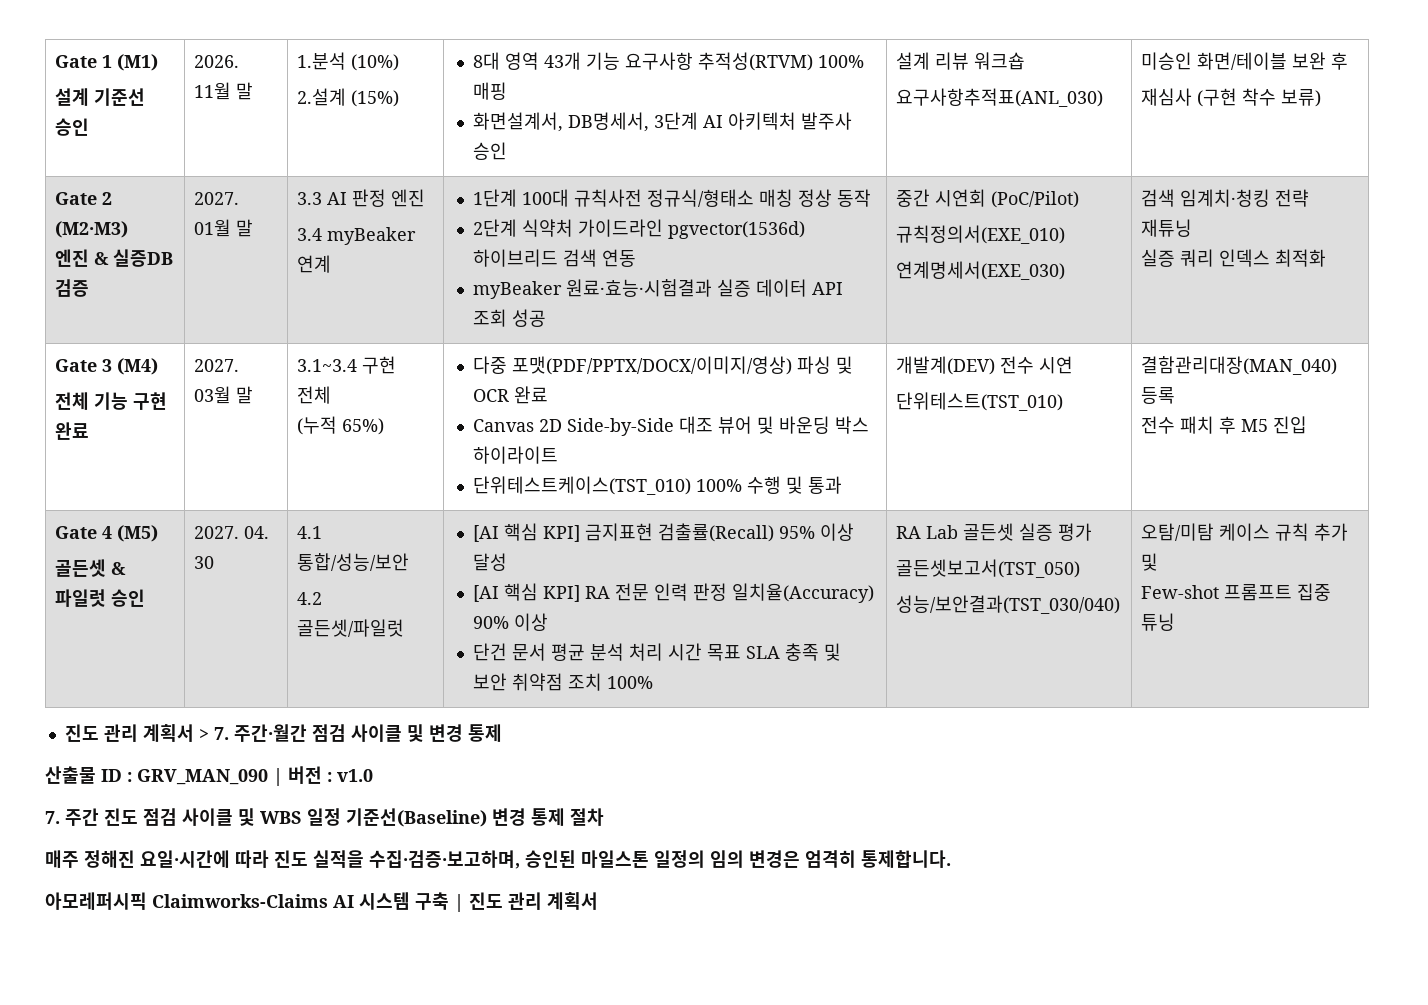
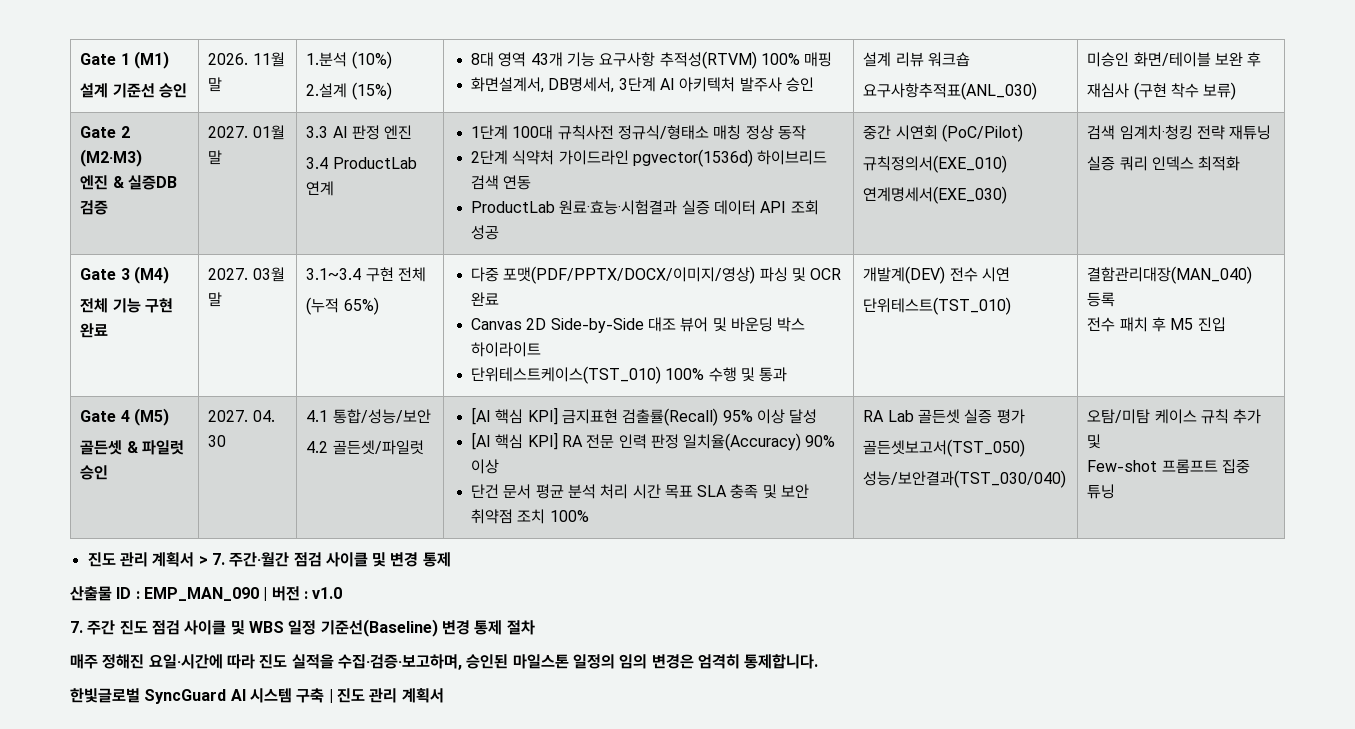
- 3.4 myBeaker 연계
+ 3.4 ProductLab 연계
- myBeaker 원료·효능·시험결과 실증 데이터 API 조회 성공
+ ProductLab 원료·효능·시험결과 실증 데이터 API 조회 성공
- 산출물 ID : GRV_MAN_090 | 버전 : v1.0
+ 산출물 ID : EMP_MAN_090 | 버전 : v1.0
- 아모레퍼시픽 Claimworks-Claims AI 시스템 구축 | 진도 관리 계획서
+ 한빛글로벌 SyncGuard AI 시스템 구축 | 진도 관리 계획서

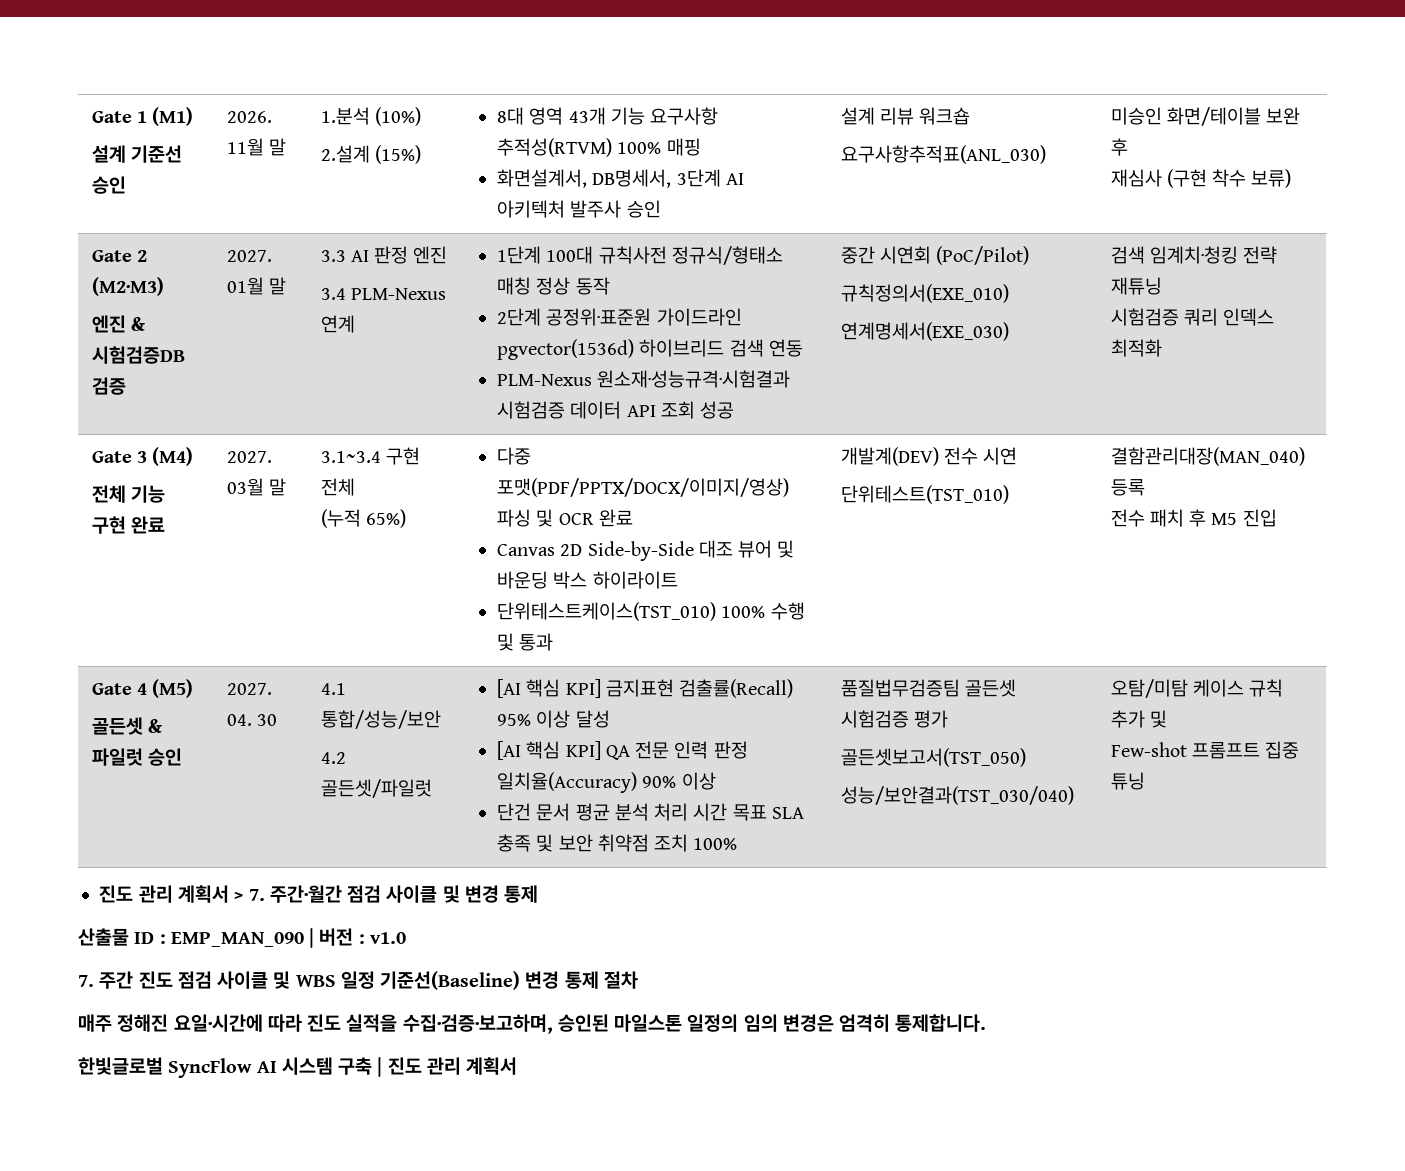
- 엔진 & 실증DB 검증
+ 엔진 & 시험검증DB 검증
- 3.4 ProductLab 연계
+ 3.4 PLM-Nexus 연계
- 2단계 식약처 가이드라인 pgvector(1536d) 하이브리드 검색 연동
+ 2단계 공정위·표준원 가이드라인 pgvector(1536d) 하이브리드 검색 연동
- ProductLab 원료·효능·시험결과 실증 데이터 API 조회 성공
+ PLM-Nexus 원소재·성능규격·시험결과 시험검증 데이터 API 조회 성공
- 실증 쿼리 인덱스 최적화
+ 시험검증 쿼리 인덱스 최적화
- [AI 핵심 KPI] RA 전문 인력 판정 일치율(Accuracy) 90% 이상
+ [AI 핵심 KPI] QA 전문 인력 판정 일치율(Accuracy) 90% 이상
- RA Lab 골든셋 실증 평가
+ 품질법무검증팀 골든셋 시험검증 평가
- 한빛글로벌 SyncGuard AI 시스템 구축 | 진도 관리 계획서
+ 한빛글로벌 SyncFlow AI 시스템 구축 | 진도 관리 계획서

